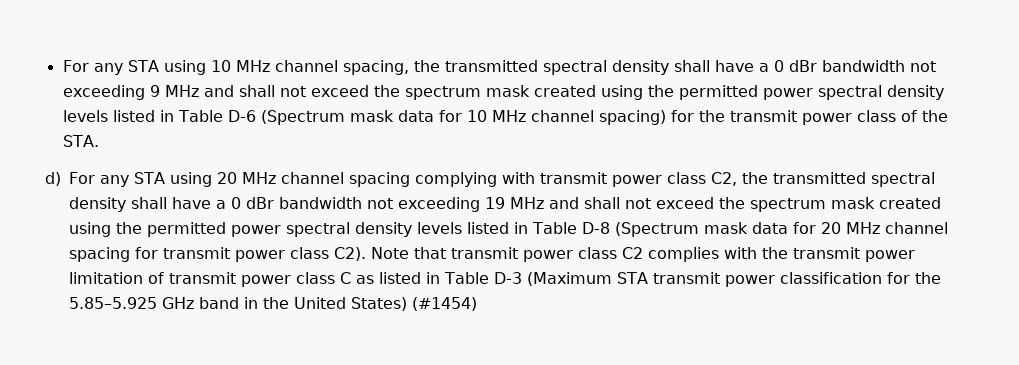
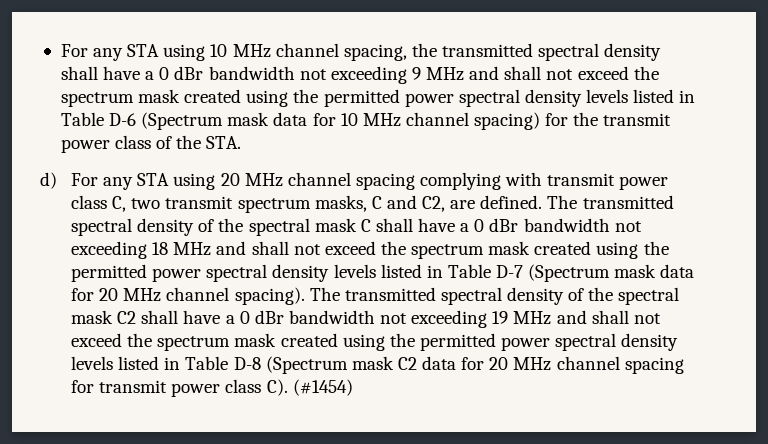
- d) For any STA using 20 MHz channel spacing complying with transmit power class C2, the transmitted spectral density shall have a 0 dBr bandwidth not exceeding 19 MHz and shall not exceed the spectrum mask created using the permitted power spectral density levels listed in Table D-8 (Spectrum mask data for 20 MHz channel spacing for transmit power class C2). Note that transmit power class C2 complies with the transmit power limitation of transmit power class C as listed in Table D-3 (Maximum STA transmit power classification for the 5.85–5.925 GHz band in the United States) (#1454)
+ d) For any STA using 20 MHz channel spacing complying with transmit power class C, two transmit spectrum masks, C and C2, are defined. The transmitted spectral density of the spectral mask C shall have a 0 dBr bandwidth not exceeding 18 MHz and shall not exceed the spectrum mask created using the permitted power spectral density levels listed in Table D-7 (Spectrum mask data for 20 MHz channel spacing). The transmitted spectral density of the spectral mask C2 shall have a 0 dBr bandwidth not exceeding 19 MHz and shall not exceed the spectrum mask created using the permitted power spectral density levels listed in Table D-8 (Spectrum mask C2 data for 20 MHz channel spacing for transmit power class C). (#1454)

